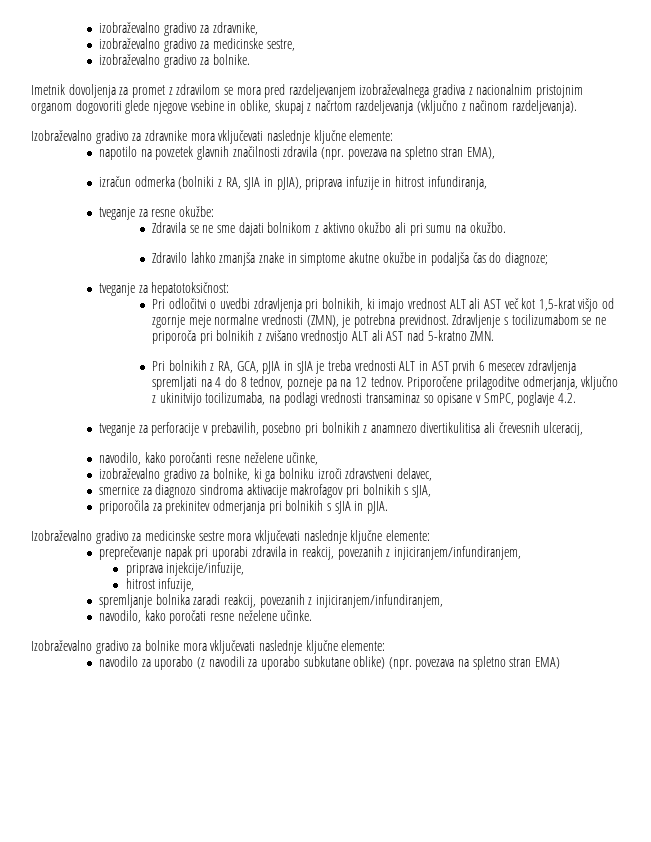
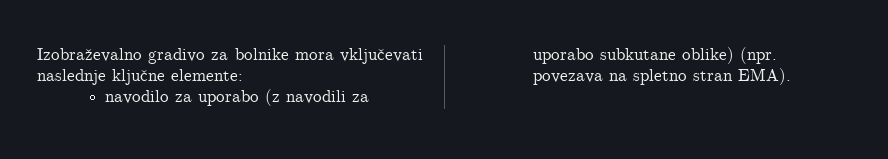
- izobraževalno gradivo za zdravnike,
- izobraževalno gradivo za medicinske sestre,
- izobraževalno gradivo za bolnike.
- Imetnik dovoljenja za promet z zdravilom se mora pred razdeljevanjem izobraževalnega gradiva z nacionalnim pristojnim organom dogovoriti glede njegove vsebine in oblike, skupaj z načrtom razdeljevanja (vključno z načinom razdeljevanja).
- Izobraževalno gradivo za zdravnike mora vključevati naslednje ključne elemente:
- napotilo na povzetek glavnih značilnosti zdravila (npr. povezava na spletno stran EMA),
- izračun odmerka (bolniki z RA, sJIA in pJIA), priprava infuzije in hitrost infundiranja,
- tveganje za resne okužbe:
- Zdravila se ne sme dajati bolnikom z aktivno okužbo ali pri sumu na okužbo.
- Zdravilo lahko zmanjša znake in simptome akutne okužbe in podaljša čas do diagnoze;
- tveganje za hepatotoksičnost:
- Pri odločitvi o uvedbi zdravljenja pri bolnikih, ki imajo vrednost ALT ali AST več kot 1,5-krat višjo od zgornje meje normalne vrednosti (ZMN), je potrebna previdnost. Zdravljenje s tocilizumabom se ne priporoča pri bolnikih z zvišano vrednostjo ALT ali AST nad 5-kratno ZMN.
- Pri bolnikih z RA, GCA, pJIA in sJIA je treba vrednosti ALT in AST prvih 6 mesecev zdravljenja spremljati na 4 do 8 tednov, pozneje pa na 12 tednov. Priporočene prilagoditve odmerjanja, vključno z ukinitvijo tocilizumaba, na podlagi vrednosti transaminaz so opisane v SmPC, poglavje 4.2.
- tveganje za perforacije v prebavilih, posebno pri bolnikih z anamnezo divertikulitisa ali črevesnih ulceracij,
- navodilo, kako poročanti resne neželene učinke,
- izobraževalno gradivo za bolnike, ki ga bolniku izroči zdravstveni delavec,
- smernice za diagnozo sindroma aktivacije makrofagov pri bolnikih s sJIA,
- priporočila za prekinitev odmerjanja pri bolnikih s sJIA in pJIA.
- Izobraževalno gradivo za medicinske sestre mora vključevati naslednje ključne elemente:
- preprečevanje napak pri uporabi zdravila in reakcij, povezanih z injiciranjem/infundiranjem,
- priprava injekcije/infuzije,
- hitrost infuzije,
- spremljanje bolnika zaradi reakcij, povezanih z injiciranjem/infundiranjem,
- navodilo, kako poročati resne neželene učinke.
- navodilo za uporabo (z navodili za uporabo subkutane oblike) (npr. povezava na spletno stran EMA)
+ navodilo za uporabo (z navodili za uporabo subkutane oblike) (npr. povezava na spletno stran EMA).

